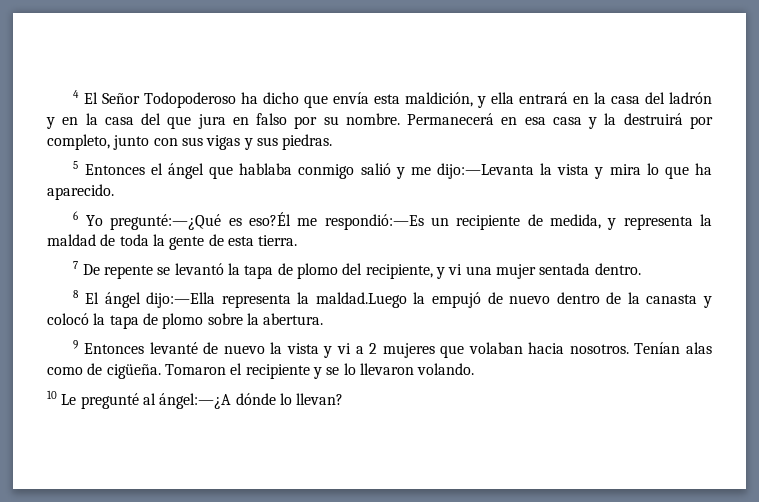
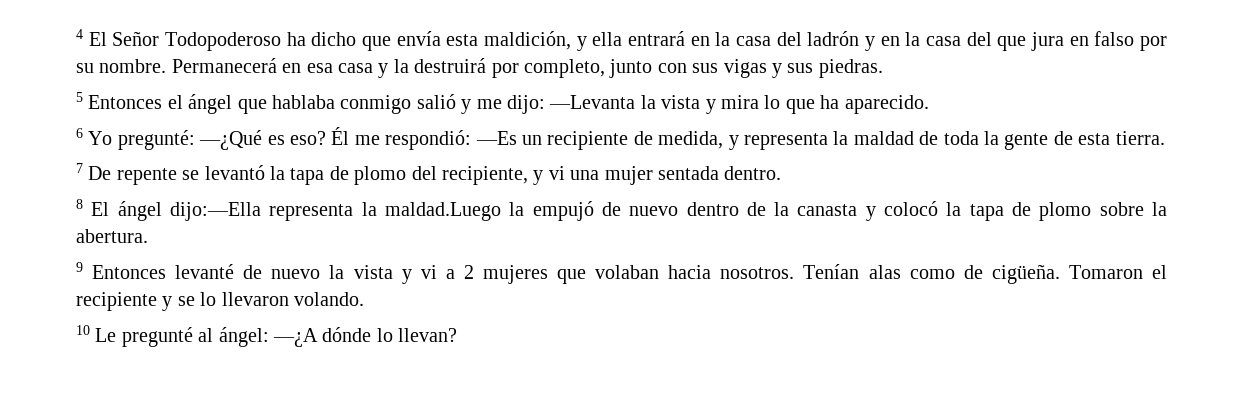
- 5 Entonces el ángel que hablaba conmigo salió y me dijo:—Levanta la vista y mira lo que ha aparecido.
+ 5 Entonces el ángel que hablaba conmigo salió y me dijo: —Levanta la vista y mira lo que ha aparecido.
- 6 Yo pregunté:—¿Qué es eso?Él me respondió:—Es un recipiente de medida, y representa la maldad de toda la gente de esta tierra.
+ 6 Yo pregunté: —¿Qué es eso? Él me respondió: —Es un recipiente de medida, y representa la maldad de toda la gente de esta tierra.
- 10 Le pregunté al ángel:—¿A dónde lo llevan?
+ 10 Le pregunté al ángel: —¿A dónde lo llevan?

